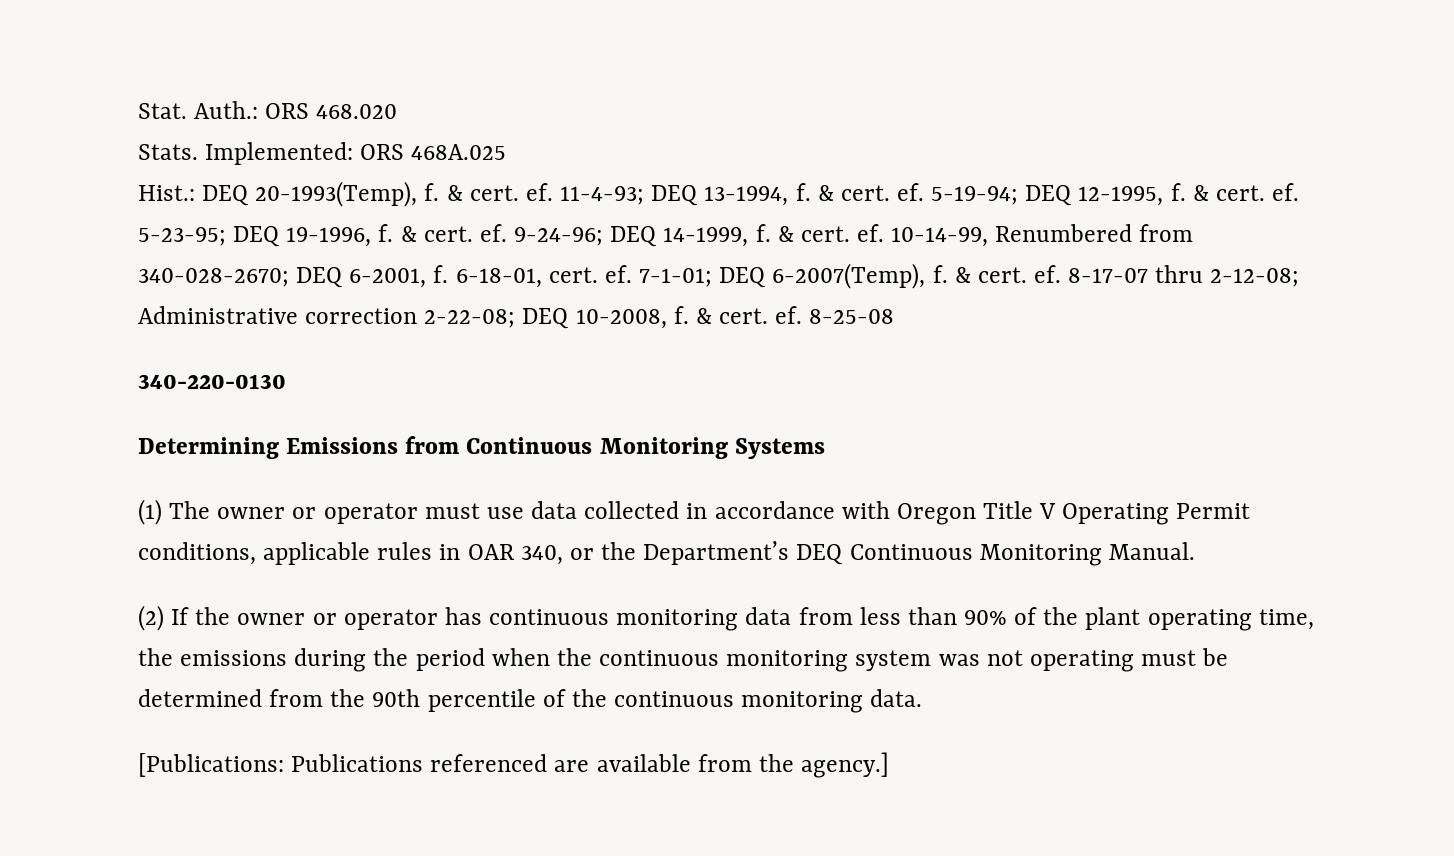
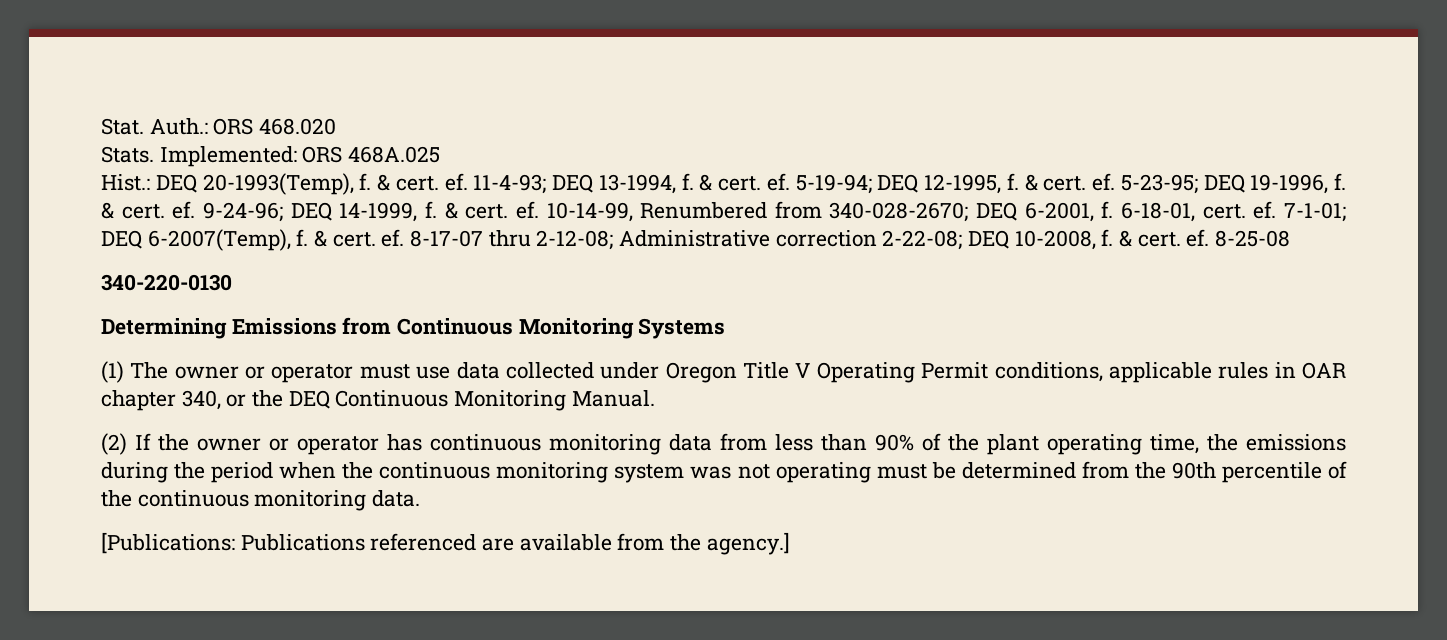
- (1) The owner or operator must use data collected in accordance with Oregon Title V Operating Permit conditions, applicable rules in OAR 340, or the Department’s DEQ Continuous Monitoring Manual.
+ (1) The owner or operator must use data collected under Oregon Title V Operating Permit conditions, applicable rules in OAR chapter 340, or the DEQ Continuous Monitoring Manual.

